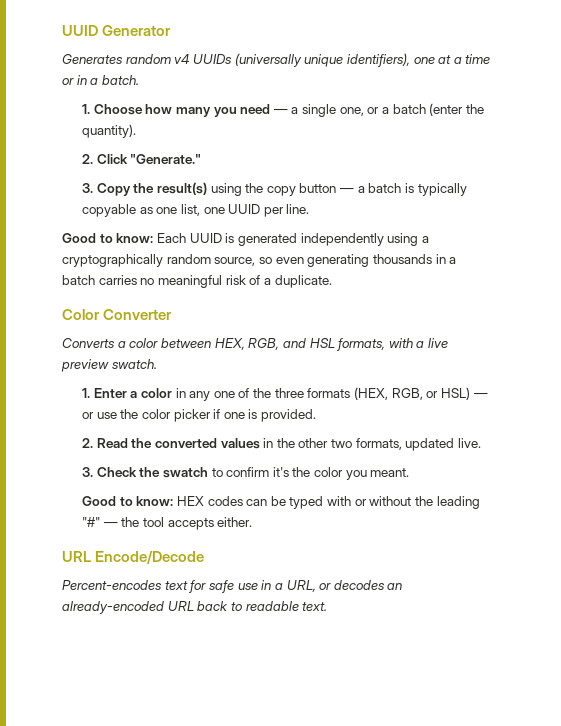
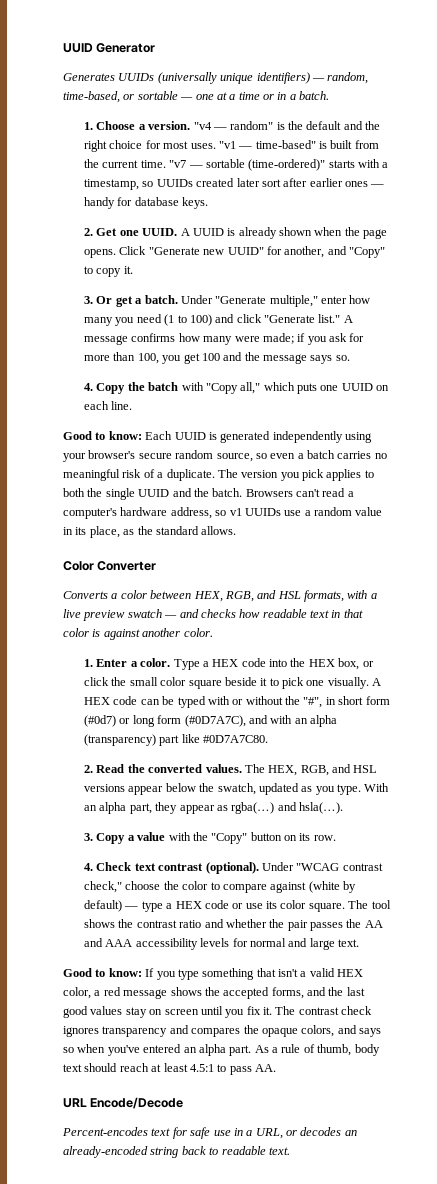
- Generates random v4 UUIDs (universally unique identifiers), one at a time or in a batch.
+ Generates UUIDs (universally unique identifiers) — random, time-based, or sortable — one at a time or in a batch.
- 1. Choose how many you need — a single one, or a batch (enter the quantity).
- 2. Click "Generate."
- 3. Copy the result(s) using the copy button — a batch is typically copyable as one list, one UUID per line.
+ 1. Choose a version. "v4 — random" is the default and the right choice for most uses. "v1 — time-based" is built from the current time. "v7 — sortable (time-ordered)" starts with a timestamp, so UUIDs created later sort after earlier ones — handy for database keys.
+ 2. Get one UUID. A UUID is already shown when the page opens. Click "Generate new UUID" for another, and "Copy" to copy it.
+ 3. Or get a batch. Under "Generate multiple," enter how many you need (1 to 100) and click "Generate list." A message confirms how many were made; if you ask for more than 100, you get 100 and the message says so.
+ 4. Copy the batch with "Copy all," which puts one UUID on each line.
- Good to know: Each UUID is generated independently using a cryptographically random source, so even generating thousands in a batch carries no meaningful risk of a duplicate.
+ Good to know: Each UUID is generated independently using your browser's secure random source, so even a batch carries no meaningful risk of a duplicate. The version you pick applies to both the single UUID and the batch. Browsers can't read a computer's hardware address, so v1 UUIDs use a random value in its place, as the standard allows.
- Converts a color between HEX, RGB, and HSL formats, with a live preview swatch.
- 1. Enter a color in any one of the three formats (HEX, RGB, or HSL) — or use the color picker if one is provided.
- 2. Read the converted values in the other two formats, updated live.
- 3. Check the swatch to confirm it's the color you meant.
- Good to know: HEX codes can be typed with or without the leading "#" — the tool accepts either.
+ Converts a color between HEX, RGB, and HSL formats, with a live preview swatch — and checks how readable text in that color is against another color.
+ 1. Enter a color. Type a HEX code into the HEX box, or click the small color square beside it to pick one visually. A HEX code can be typed with or without the "#", in short form (#0d7) or long form (#0D7A7C), and with an alpha (transparency) part like #0D7A7C80.
+ 2. Read the converted values. The HEX, RGB, and HSL versions appear below the swatch, updated as you type. With an alpha part, they appear as rgba(…) and hsla(…).
+ 3. Copy a value with the "Copy" button on its row.
+ 4. Check text contrast (optional). Under "WCAG contrast check," choose the color to compare against (white by default) — type a HEX code or use its color square. The tool shows the contrast ratio and whether the pair passes the AA and AAA accessibility levels for normal and large text.
+ Good to know: If you type something that isn't a valid HEX color, a red message shows the accepted forms, and the last good values stay on screen until you fix it. The contrast check ignores transparency and compares the opaque colors, and says so when you've entered an alpha part. As a rule of thumb, body text should reach at least 4.5:1 to pass AA.
- Percent-encodes text for safe use in a URL, or decodes an already-encoded URL back to readable text.
+ Percent-encodes text for safe use in a URL, or decodes an already-encoded string back to readable text.

